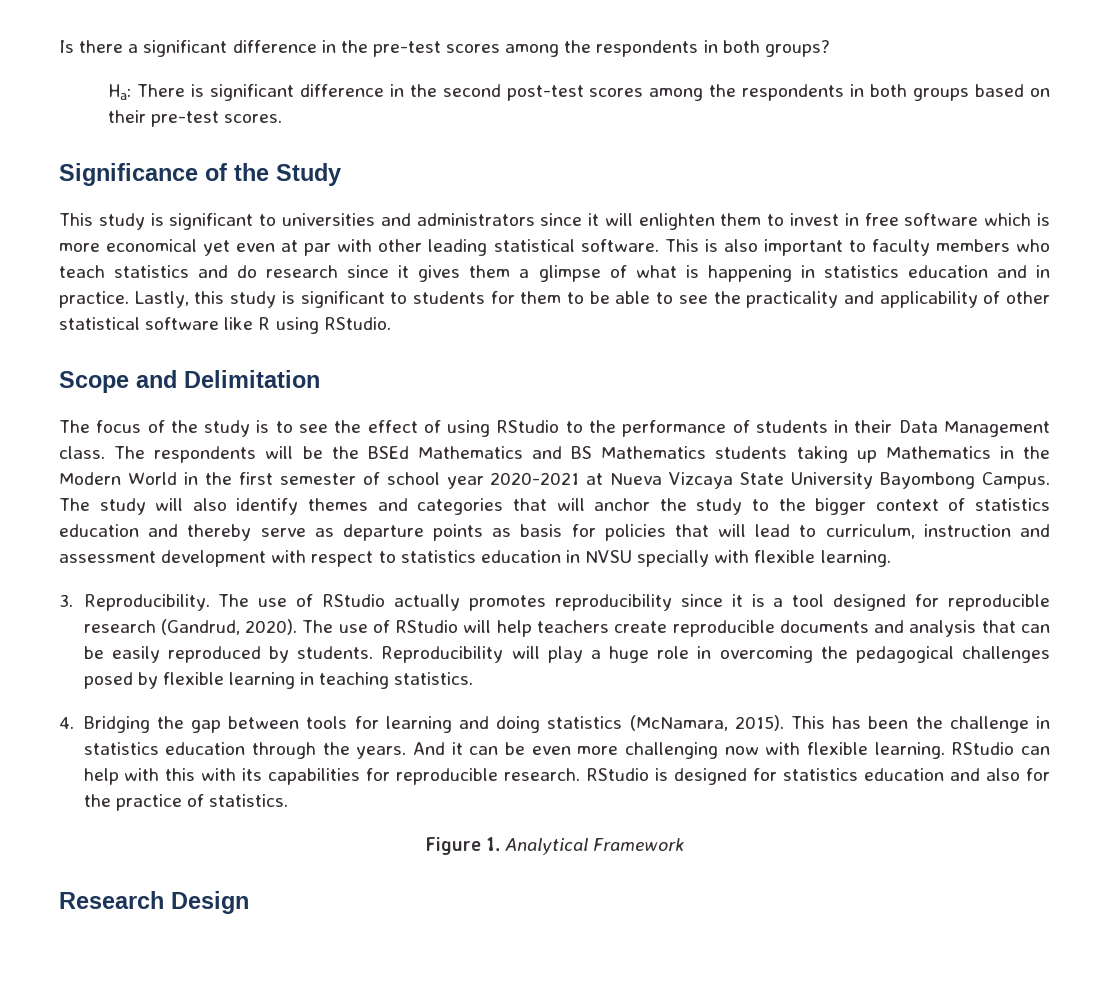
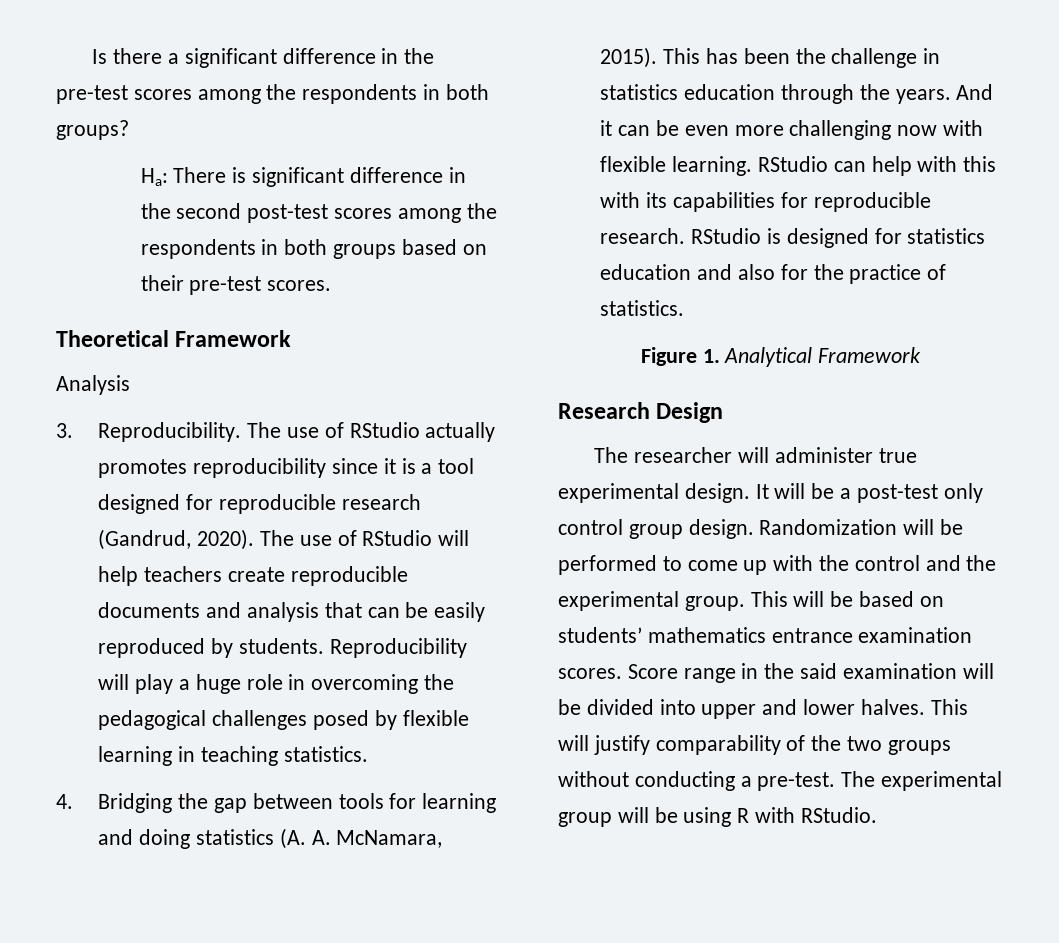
- Significance of the Study
- This study is significant to universities and administrators since it will enlighten them to invest in free software which is more economical yet even at par with other leading statistical software. This is also important to faculty members who teach statistics and do research since it gives them a glimpse of what is happening in statistics education and in practice. Lastly, this study is significant to students for them to be able to see the practicality and applicability of other statistical software like R using RStudio.
- Scope and Delimitation
- The focus of the study is to see the effect of using RStudio to the performance of students in their Data Management class. The respondents will be the BSEd Mathematics and BS Mathematics students taking up Mathematics in the Modern World in the first semester of school year 2020-2021 at Nueva Vizcaya State University Bayombong Campus. The study will also identify themes and categories that will anchor the study to the bigger context of statistics education and thereby serve as departure points as basis for policies that will lead to curriculum, instruction and assessment development with respect to statistics education in NVSU specially with flexible learning.
+ Theoretical Framework
+ Analysis
- 4. Bridging the gap between tools for learning and doing statistics (McNamara, 2015).
+ 4. Bridging the gap between tools for learning and doing statistics (A. A. McNamara, 2015).
+ The researcher will administer true experimental design. It will be a post-test only control group design. Randomization will be performed to come up with the control and the experimental group. This will be based on students’ mathematics entrance examination scores. Score range in the said examination will be divided into upper and lower halves. This will justify comparability of the two groups without conducting a pre-test. The experimental group will be using R with RStudio.

